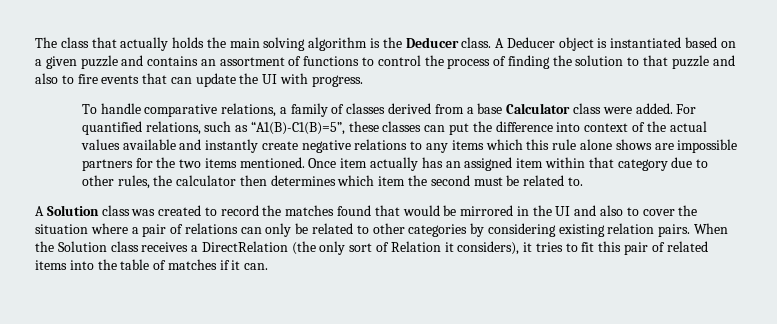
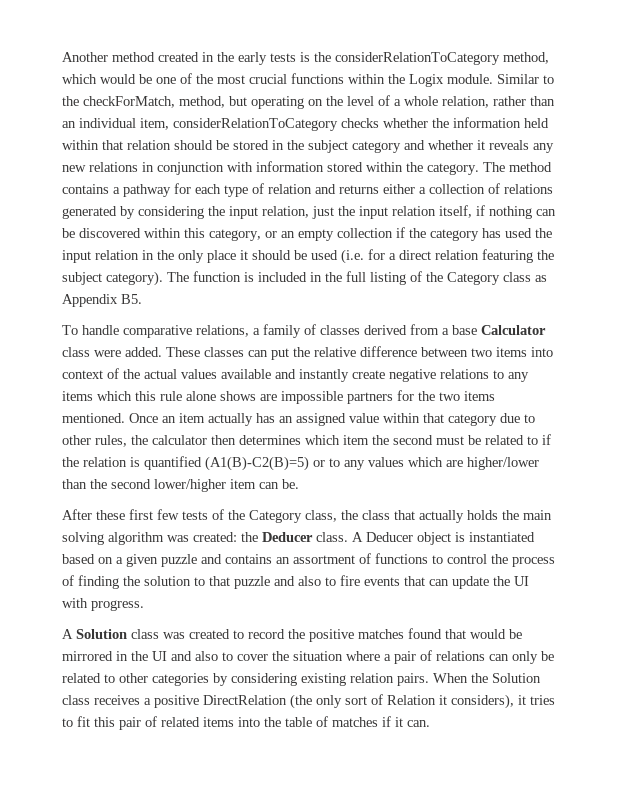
- The class that actually holds the main solving algorithm is the Deducer class.
+ Another method created in the early tests is the considerRelationToCategory method, which would be one of the most crucial functions within the Logix module. Similar to the checkForMatch, method, but operating on the level of a whole relation, rather than an individual item, considerRelationToCategory checks whether the information held within that relation should be stored in the subject category and whether it reveals any new relations in conjunction with information stored within the category. The method contains a pathway for each type of relation and returns either a collection of relations generated by considering the input relation, just the input relation itself, if nothing can be discovered within this category, or an empty collection if the category has used the input relation in the only place it should be used (i.e. for a direct relation featuring the subject category). The function is included in the full listing of the Category class as Appendix B5.
+ To handle comparative relations, a family of classes derived from a base Calculator class were added. These classes can put the relative difference between two items into context of the actual values available and instantly create negative relations to any items which this rule alone shows are impossible partners for the two items mentioned. Once an item actually has an assigned value within that category due to other rules, the calculator then determines which item the second must be related to if the relation is quantified (A1(B)-C2(B)=5) or to any values which are higher/lower than the second lower/higher item can be.
+ After these first few tests of the Category class, the class that actually holds the main solving algorithm was created: the Deducer class.
- To handle comparative relations, a family of classes derived from a base Calculator class were added. For quantified relations, such as “A1(B)-C1(B)=5”, these classes can put the difference into context of the actual values available and instantly create negative relations to any items which this rule alone shows are impossible partners for the two items mentioned. Once item actually has an assigned item within that category due to other rules, the calculator then determines which item the second must be related to.
- A Solution class was created to record the matches found that would be mirrored in the UI and also to cover the situation where a pair of relations can only be related to other categories by considering existing relation pairs.
+ A Solution class was created to record the positive matches found that would be mirrored in the UI and also to cover the situation where a pair of relations can only be related to other categories by considering existing relation pairs.
- When the Solution class receives a DirectRelation (the only sort of Relation it considers), it tries to fit this pair of related items into the table of matches if it can.
+ When the Solution class receives a positive DirectRelation (the only sort of Relation it considers), it tries to fit this pair of related items into the table of matches if it can.

